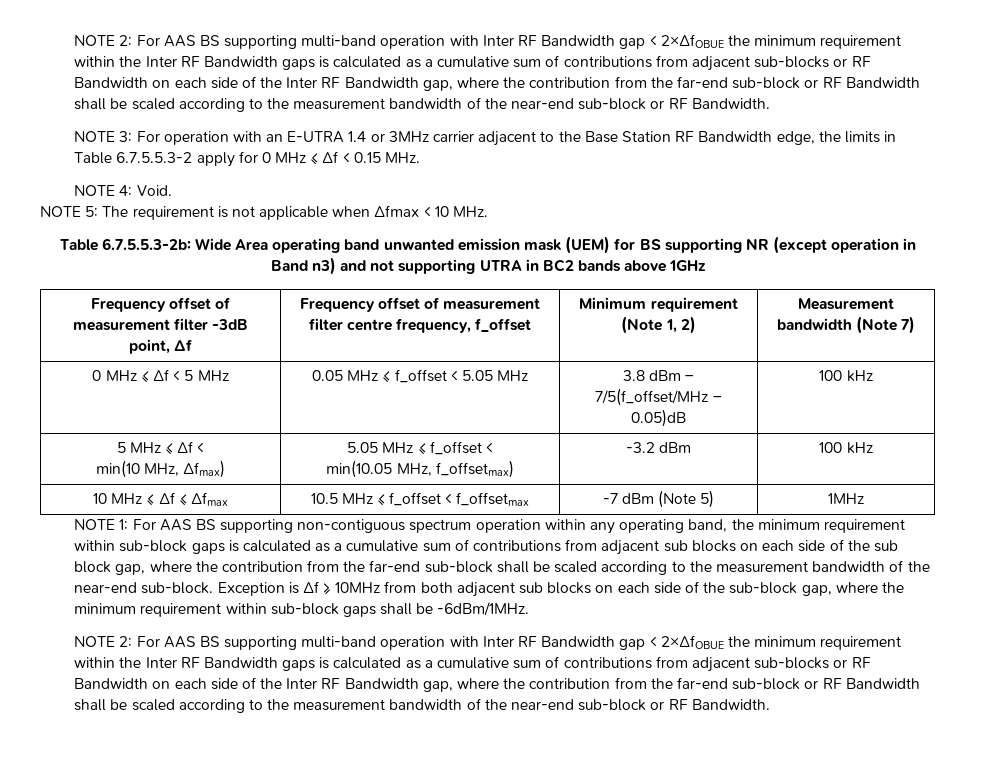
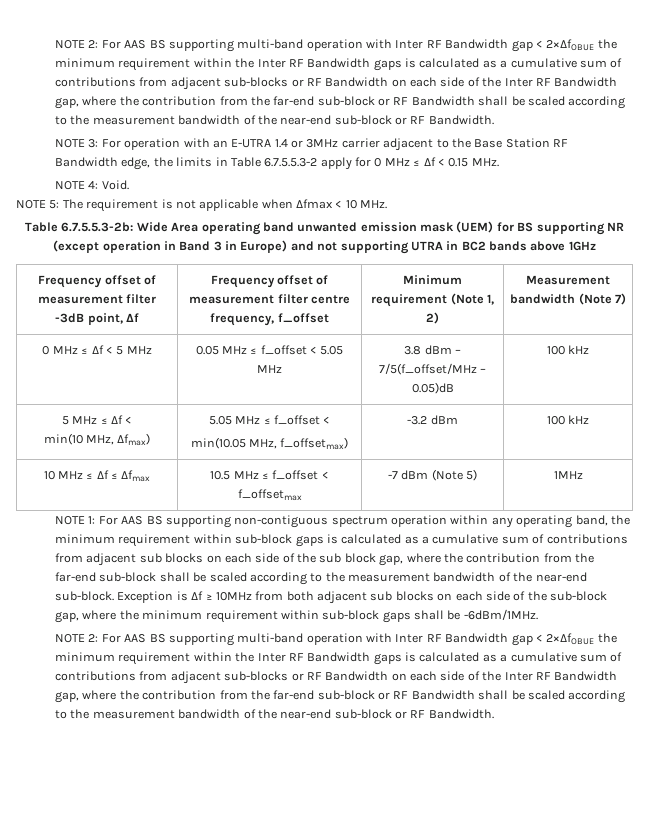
- Table 6.7.5.5.3-2b: Wide Area operating band unwanted emission mask (UEM) for BS supporting NR (except operation in Band n3) and not supporting UTRA in BC2 bands above 1GHz
+ Table 6.7.5.5.3-2b: Wide Area operating band unwanted emission mask (UEM) for BS supporting NR (except operation in Band 3 in Europe) and not supporting UTRA in BC2 bands above 1GHz

